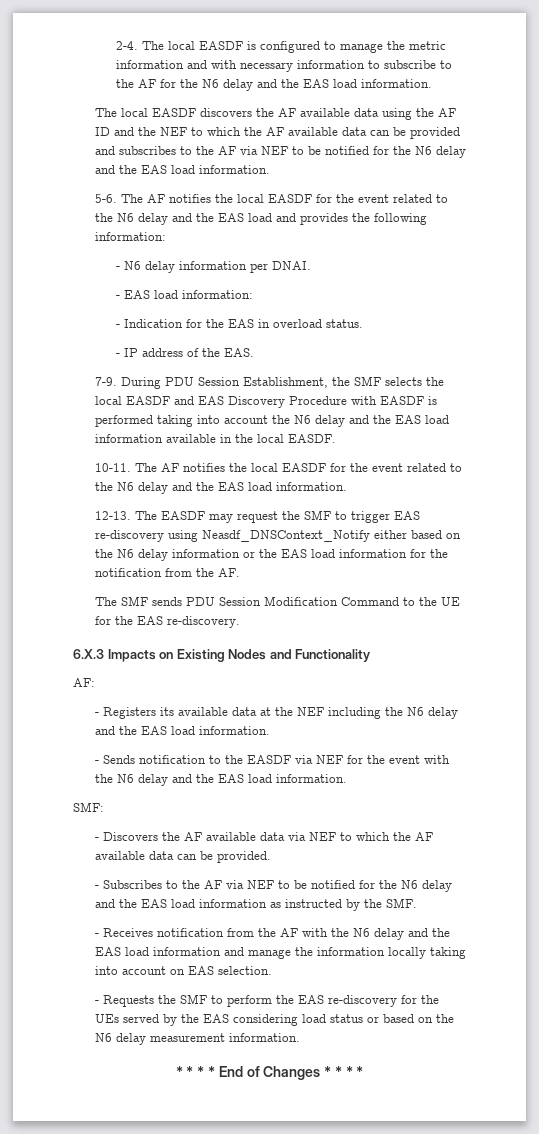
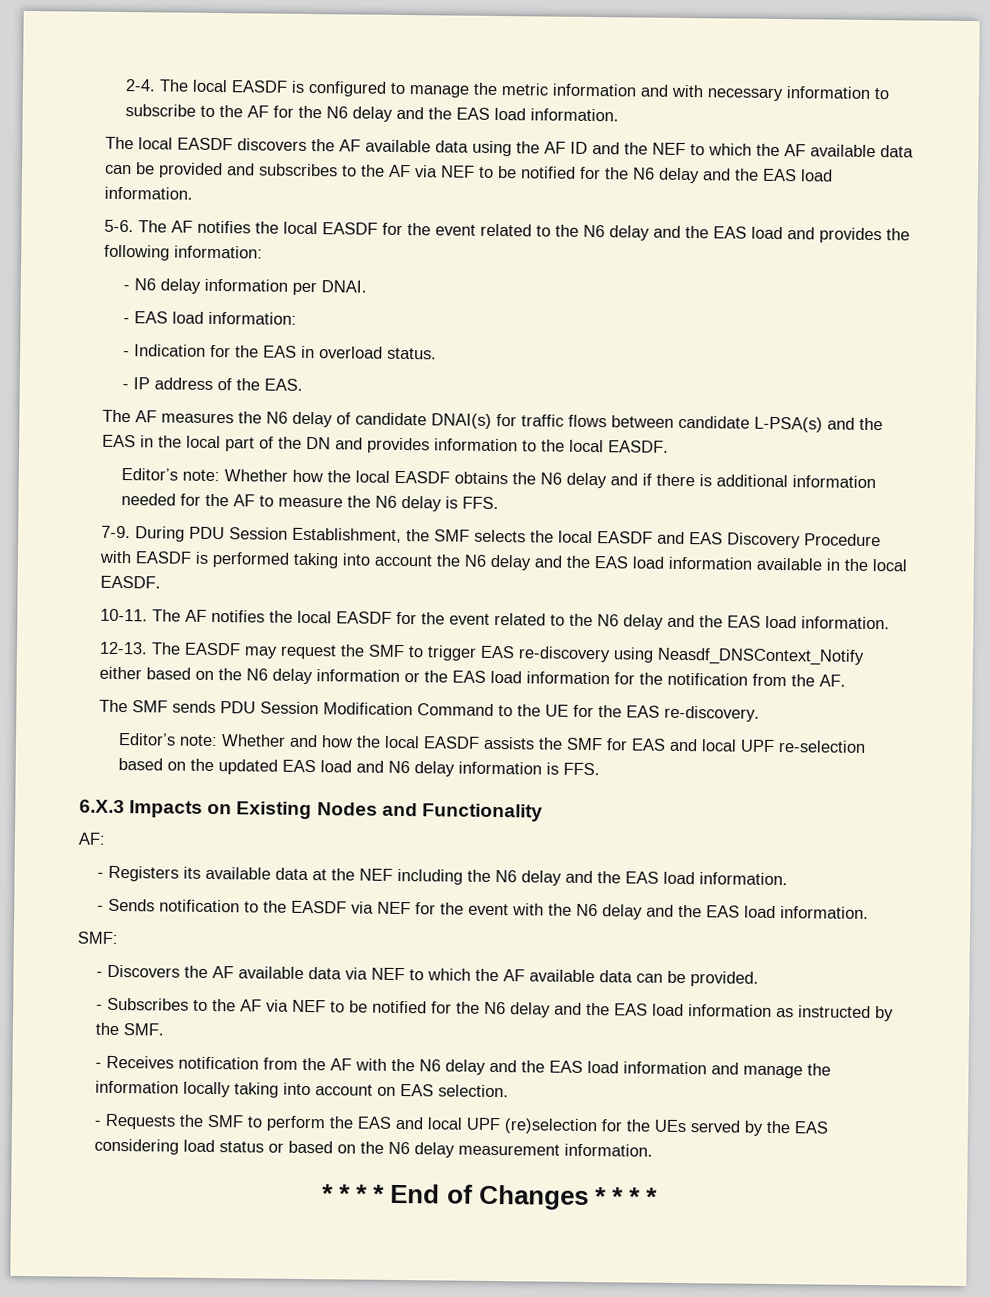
+ The AF measures the N6 delay of candidate DNAI(s) for traffic flows between candidate L-PSA(s) and the EAS in the local part of the DN and provides information to the local EASDF.
+ Editor’s note: Whether how the local EASDF obtains the N6 delay and if there is additional information needed for the AF to measure the N6 delay is FFS.
+ Editor’s note: Whether and how the local EASDF assists the SMF for EAS and local UPF re-selection based on the updated EAS load and N6 delay information is FFS.
- - Requests the SMF to perform the EAS re-discovery for the UEs served by the EAS considering load status or based on the N6 delay measurement information.
+ - Requests the SMF to perform the EAS and local UPF (re)selection for the UEs served by the EAS considering load status or based on the N6 delay measurement information.

